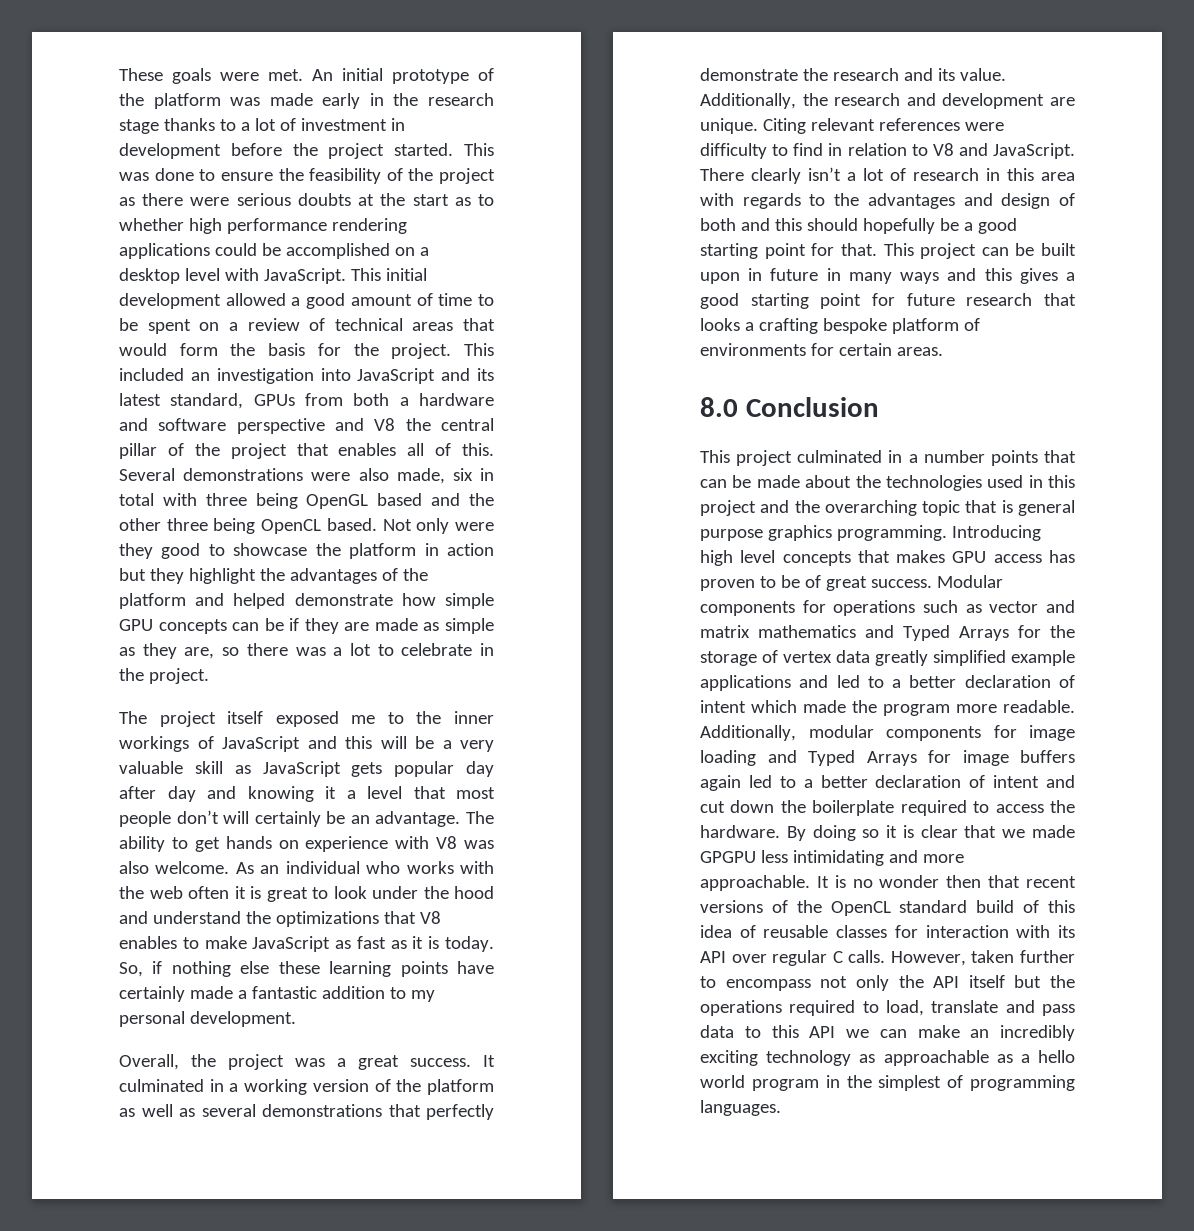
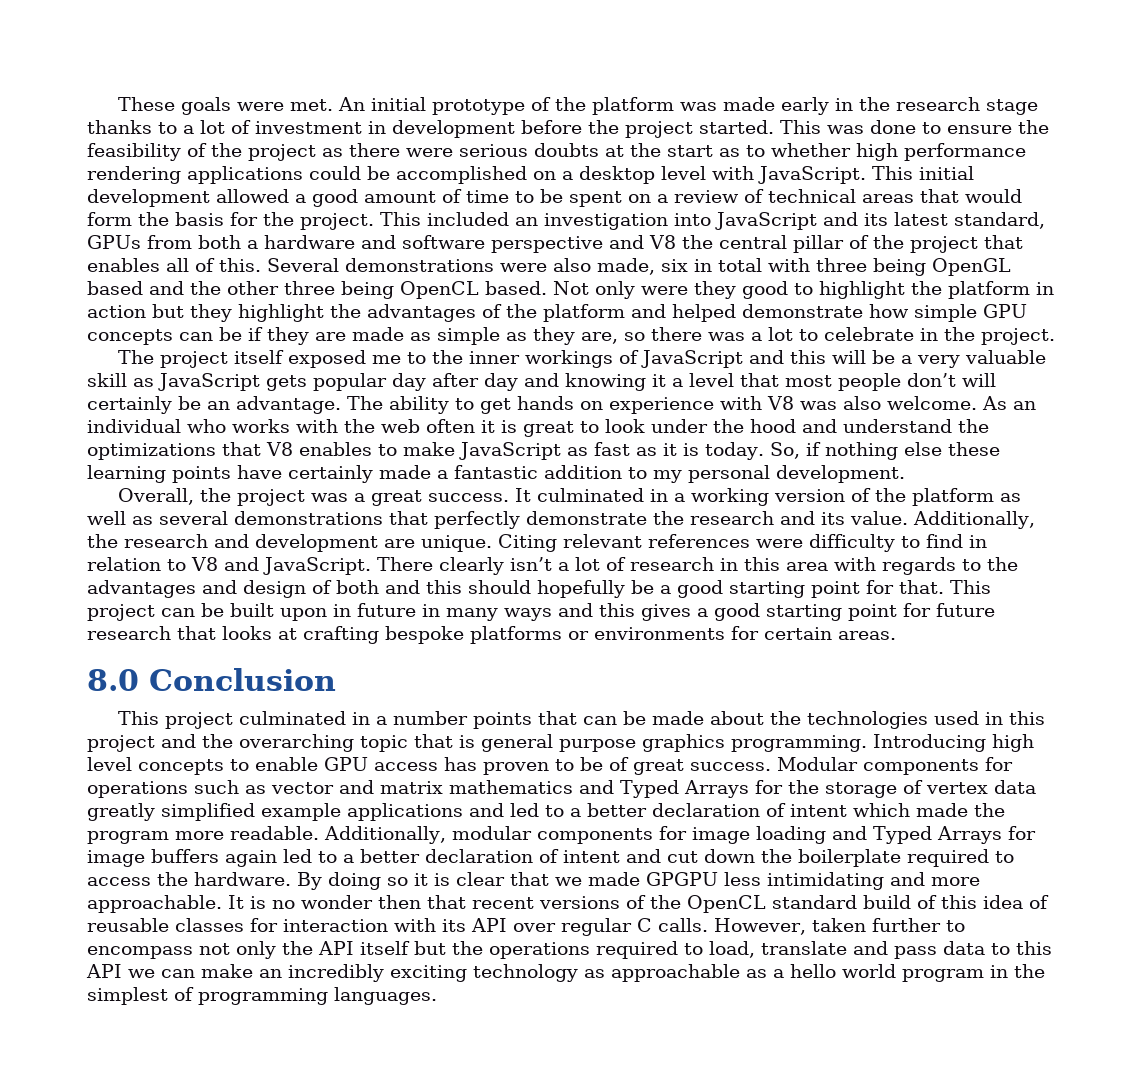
- Not only were they good to showcase the platform in action but they highlight the advantages of the platform and helped demonstrate how simple GPU concepts can be if they are made as simple as they are, so there was a lot to celebrate in the project.
+ Not only were they good to highlight the platform in action but they highlight the advantages of the platform and helped demonstrate how simple GPU concepts can be if they are made as simple as they are, so there was a lot to celebrate in the project.
- This project can be built upon in future in many ways and this gives a good starting point for future research that looks a crafting bespoke platform of environments for certain areas.
+ This project can be built upon in future in many ways and this gives a good starting point for future research that looks at crafting bespoke platforms or environments for certain areas.
- Introducing high level concepts that makes GPU access has proven to be of great success.
+ Introducing high level concepts to enable GPU access has proven to be of great success.

